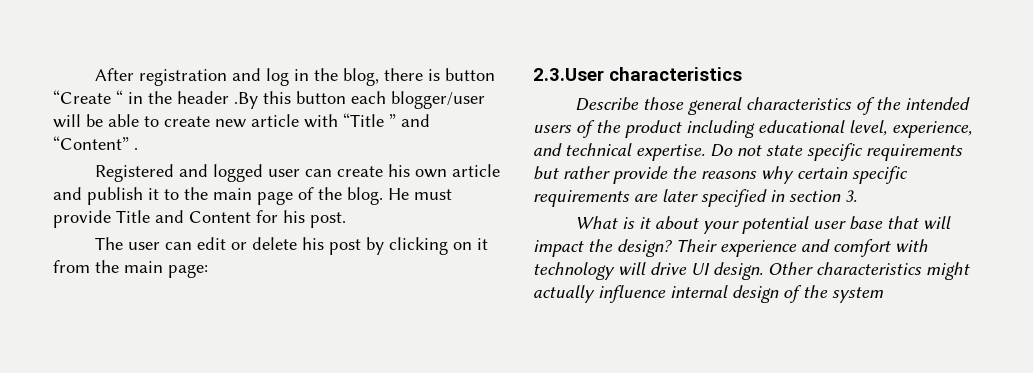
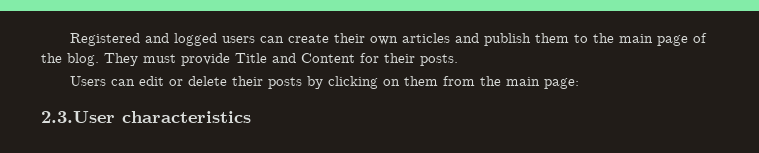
- After registration and log in the blog, there is button “Create “ in the header .By this button each blogger/user will be able to create new article with “Title ” and “Content” .
- Registered and logged user can create his own article and publish it to the main page of the blog.
+ Registered and logged users can create their own articles and publish them to the main page of the blog.
- He must provide Title and Content for his post.
- The user can edit or delete his post by clicking on it from the main page:
+ They must provide Title and Content for their posts.
+ Users can edit or delete their posts by clicking on them from the main page:
- Describe those general characteristics of the intended users of the product including educational level, experience, and technical expertise. Do not state specific requirements but rather provide the reasons why certain specific requirements are later specified in section 3.
- What is it about your potential user base that will impact the design? Their experience and comfort with technology will drive UI design. Other characteristics might actually influence internal design of the system

